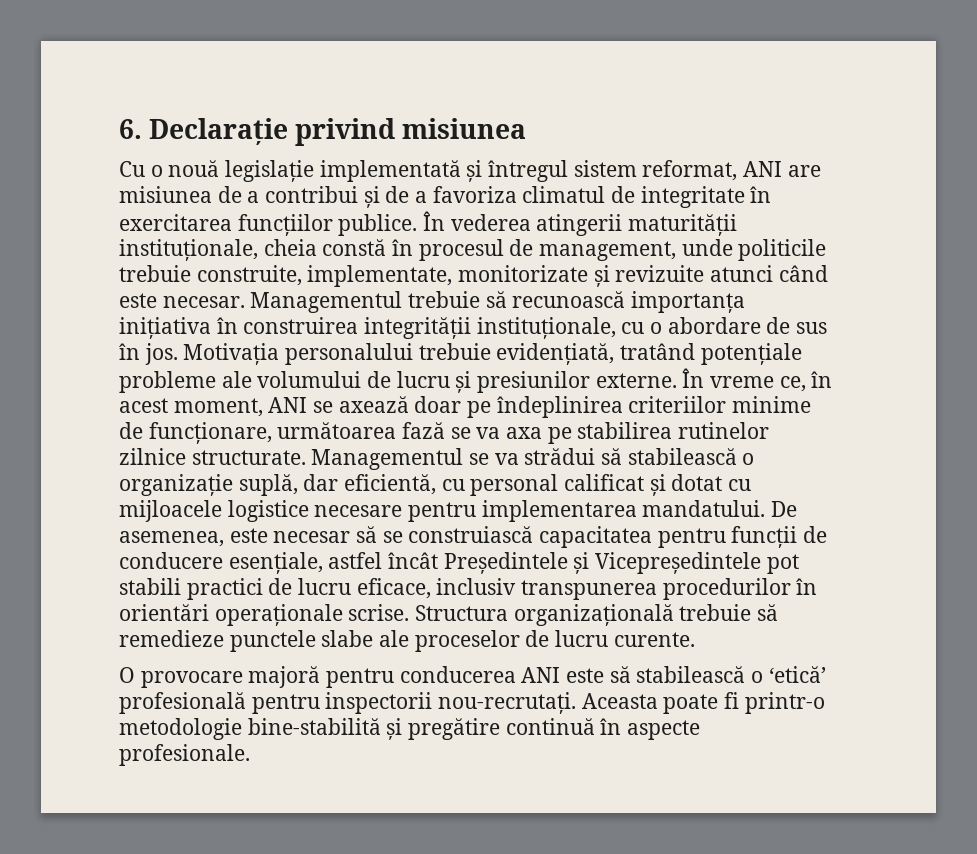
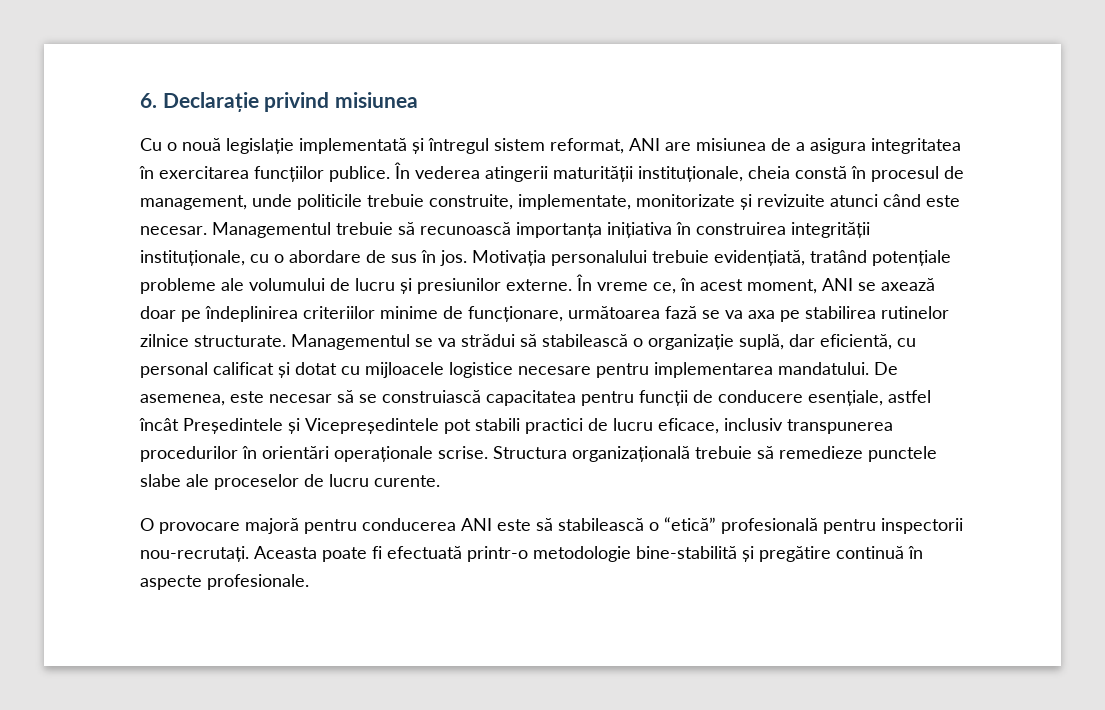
- Cu o nouă legislație implementată și întregul sistem reformat, ANI are misiunea de a contribui și de a favoriza climatul de integritate în exercitarea funcțiilor publice.
+ Cu o nouă legislație implementată și întregul sistem reformat, ANI are misiunea de a asigura integritatea în exercitarea funcțiilor publice.
- O provocare majoră pentru conducerea ANI este să stabilească o ‘etică’ profesională pentru inspectorii nou-recrutați.
+ O provocare majoră pentru conducerea ANI este să stabilească o “etică” profesională pentru inspectorii nou-recrutați.
- Aceasta poate fi printr-o metodologie bine-stabilită și pregătire continuă în aspecte profesionale.
+ Aceasta poate fi efectuată printr-o metodologie bine-stabilită și pregătire continuă în aspecte profesionale.

